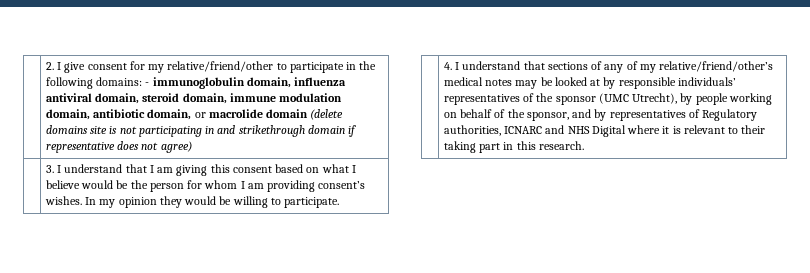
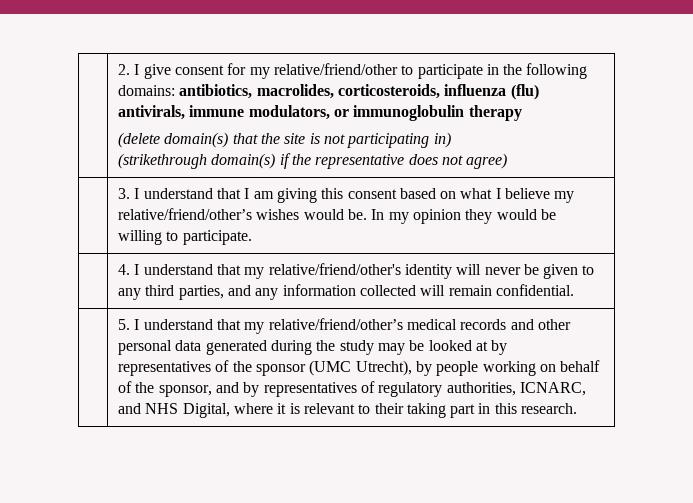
- 2. I give consent for my relative/friend/other to participate in the following domains: - immunoglobulin domain, influenza antiviral domain, steroid domain, immune modulation domain, antibiotic domain, or macrolide domain (delete domains site is not participating in and strikethrough domain if representative does not agree)
+ 2. I give consent for my relative/friend/other to participate in the following domains: antibiotics, macrolides, corticosteroids, influenza (flu) antivirals, immune modulators, or immunoglobulin therapy
+ (delete domain(s) that the site is not participating in)
+ (strikethrough domain(s) if the representative does not agree)
- | 3. I understand that I am giving this consent based on what I believe would be the person for whom I am providing consent’s wishes. In my opinion they would be willing to participate.
+ | 3. I understand that I am giving this consent based on what I believe my relative/friend/other’s wishes would be. In my opinion they would be willing to participate.
- 4. I understand that sections of any of my relative/friend/other’s medical notes may be looked at by responsible individuals’ representatives of the sponsor (UMC Utrecht), by people working on behalf of the sponsor, and by representatives of Regulatory authorities, ICNARC and NHS Digital where it is relevant to their taking part in this research.
+ 4. I understand that my relative/friend/other's identity will never be given to any third parties, and any information collected will remain confidential.
+ | 5. I understand that my relative/friend/other’s medical records and other personal data generated during the study may be looked at by representatives of the sponsor (UMC Utrecht), by people working on behalf of the sponsor, and by representatives of regulatory authorities, ICNARC, and NHS Digital, where it is relevant to their taking part in this research.

